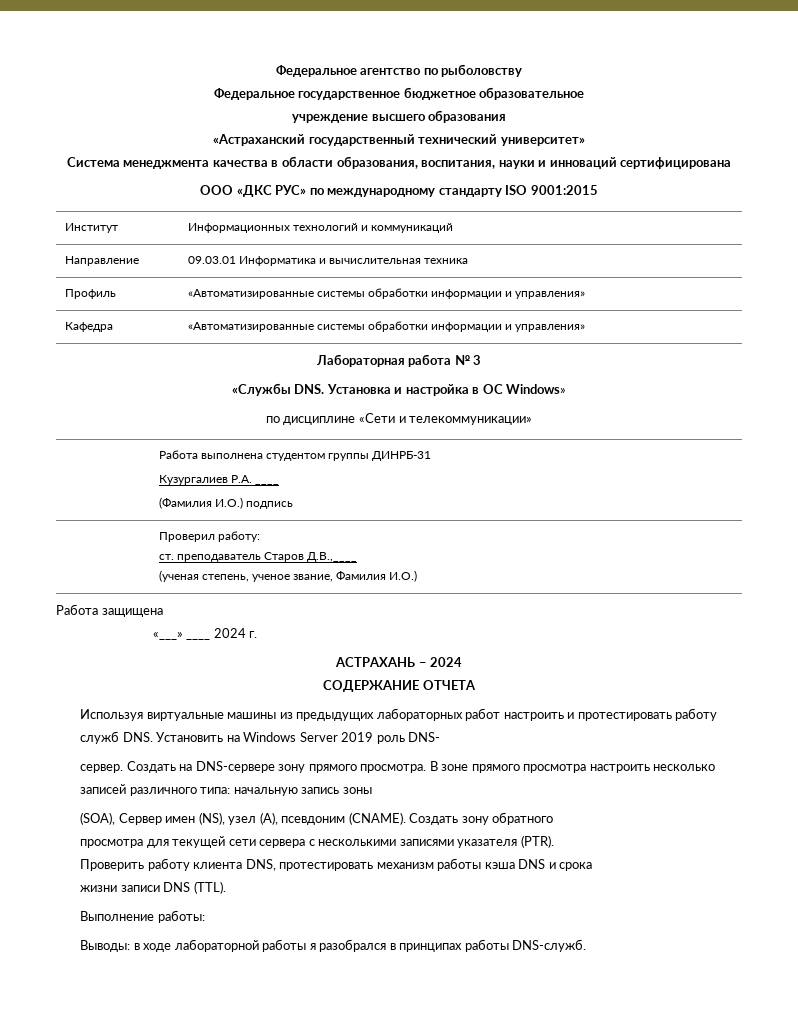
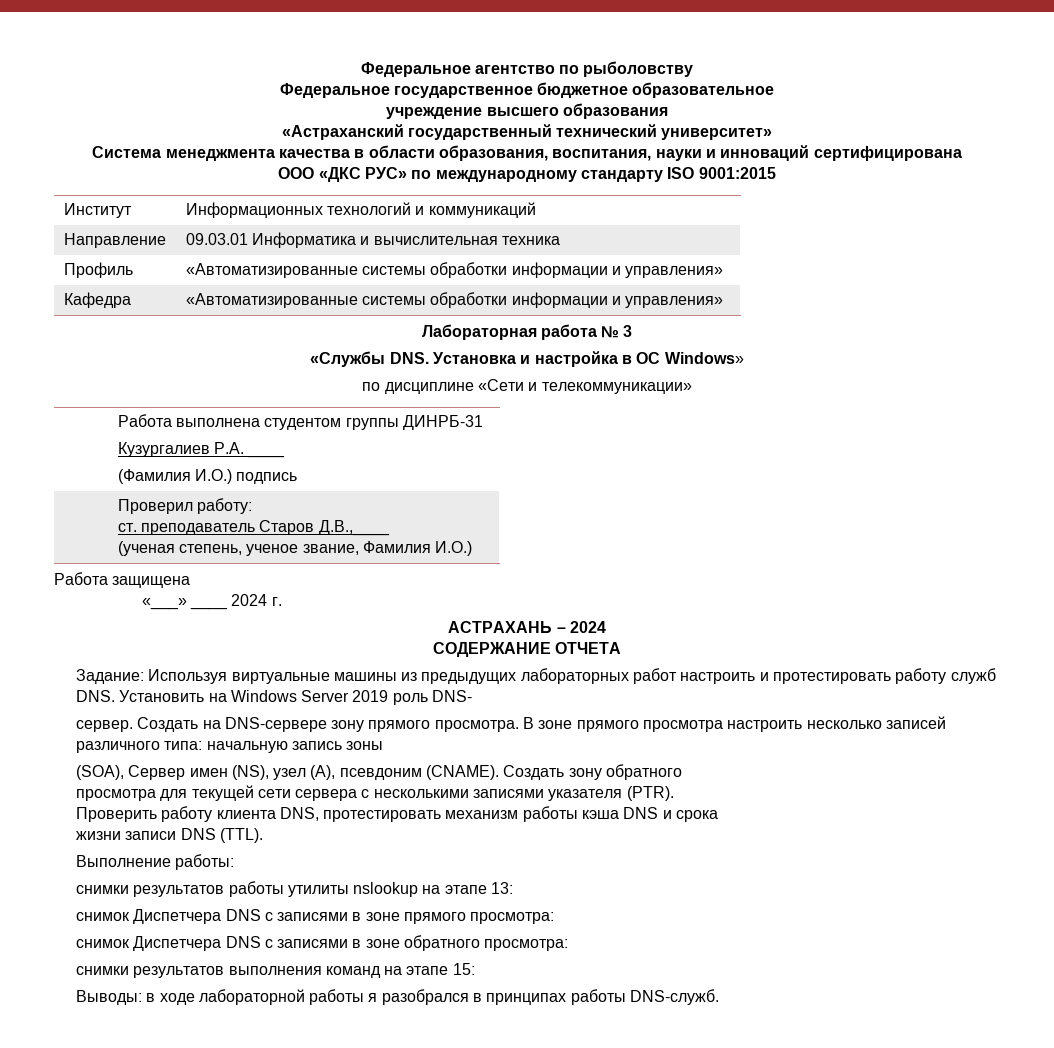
- Используя виртуальные машины из предыдущих лабораторных работ настроить и протестировать работу служб DNS. Установить на Windows Server 2019 роль DNS-
+ Задание: Используя виртуальные машины из предыдущих лабораторных работ настроить и протестировать работу служб DNS. Установить на Windows Server 2019 роль DNS-
+ снимки результатов работы утилиты nslookup на этапе 13:
+ снимок Диспетчера DNS с записями в зоне прямого просмотра:
+ снимок Диспетчера DNS с записями в зоне обратного просмотра:
+ снимки результатов выполнения команд на этапе 15:

